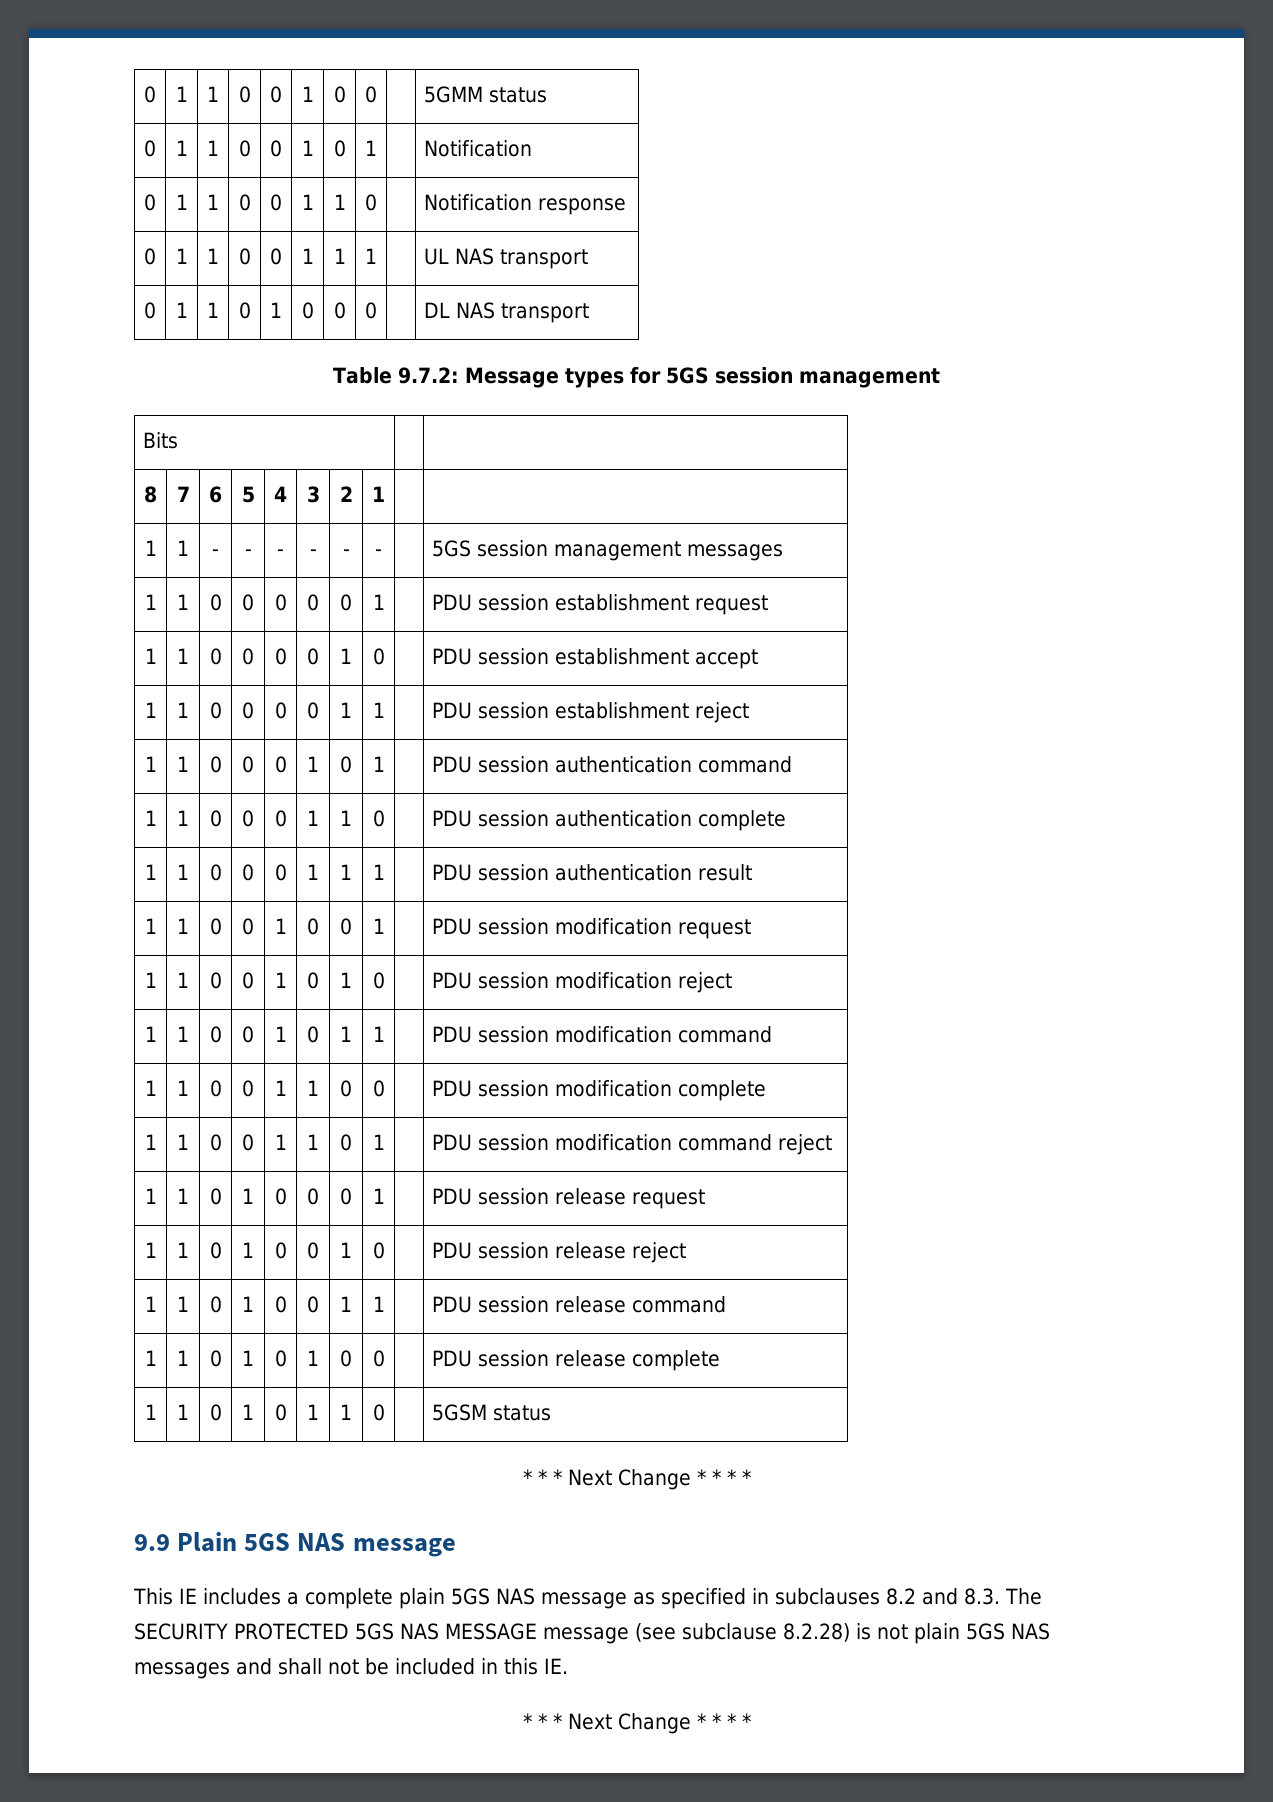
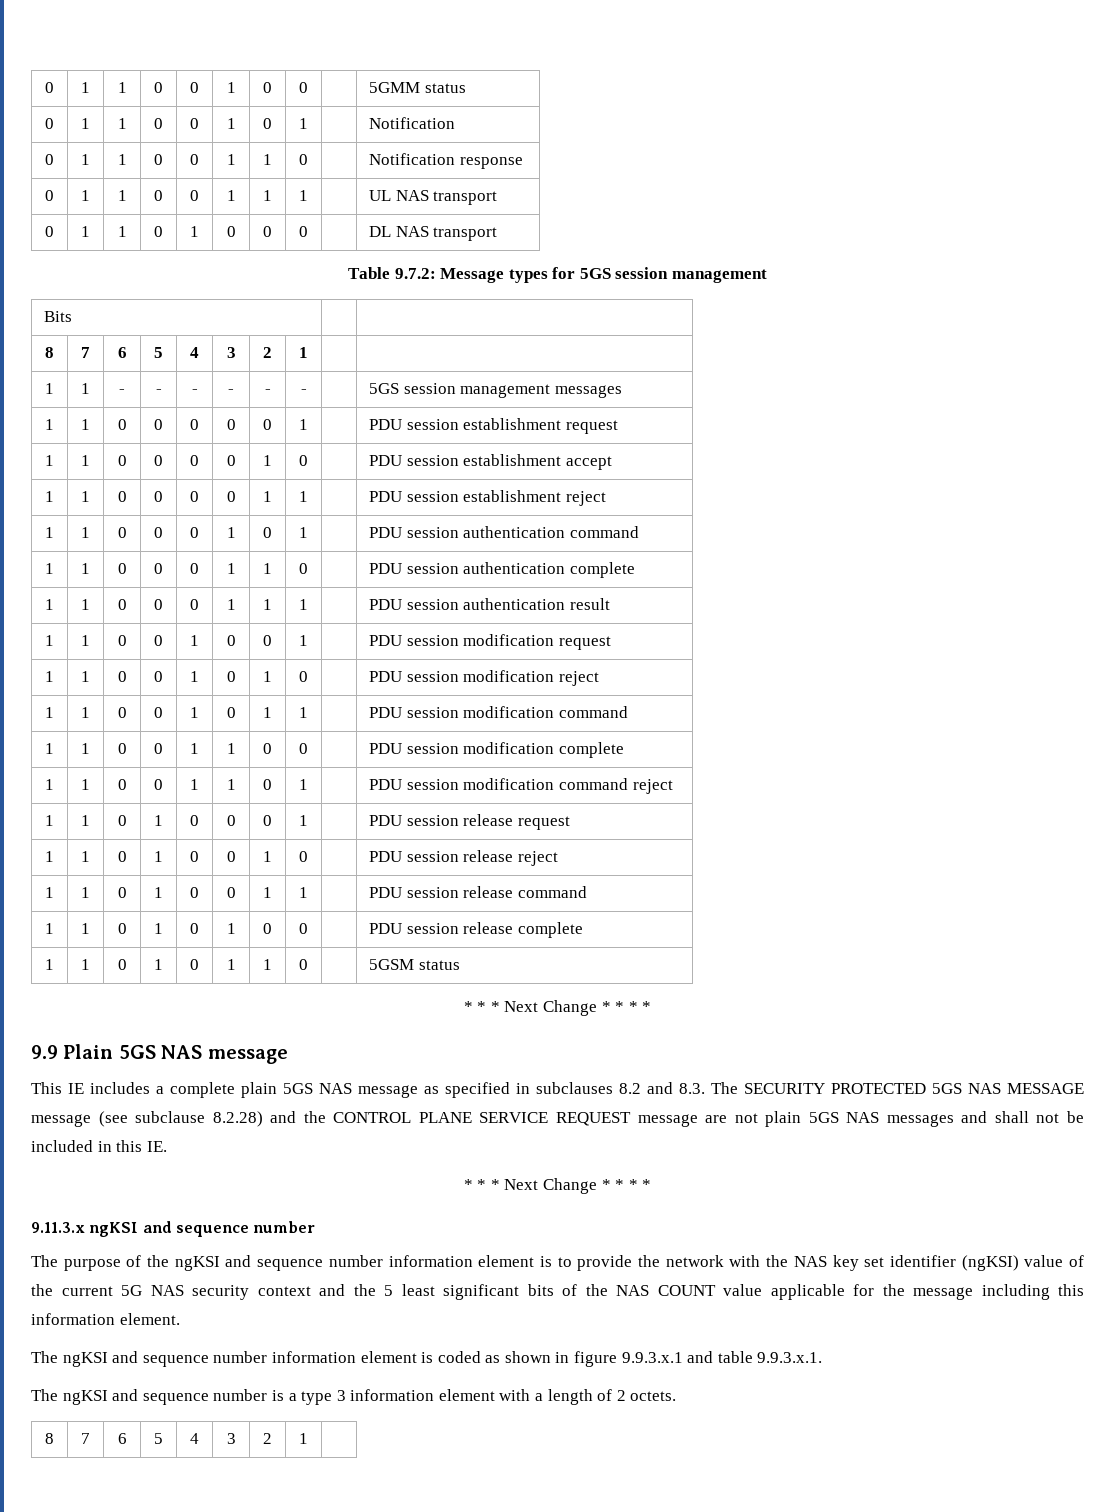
- This IE includes a complete plain 5GS NAS message as specified in subclauses 8.2 and 8.3. The SECURITY PROTECTED 5GS NAS MESSAGE message (see subclause 8.2.28) is not plain 5GS NAS messages and shall not be included in this IE.
+ This IE includes a complete plain 5GS NAS message as specified in subclauses 8.2 and 8.3. The SECURITY PROTECTED 5GS NAS MESSAGE message (see subclause 8.2.28) and the CONTROL PLANE SERVICE REQUEST message are not plain 5GS NAS messages and shall not be included in this IE.
+ 9.11.3.x ngKSI and sequence number
+ The purpose of the ngKSI and sequence number information element is to provide the network with the NAS key set identifier (ngKSI) value of the current 5G NAS security context and the 5 least significant bits of the NAS COUNT value applicable for the message including this information element.
+ The ngKSI and sequence number information element is coded as shown in figure 9.9.3.x.1 and table 9.9.3.x.1.
+ The ngKSI and sequence number is a type 3 information element with a length of 2 octets.
+ 8 | 7 | 6 | 5 | 4 | 3 | 2 | 1 |

